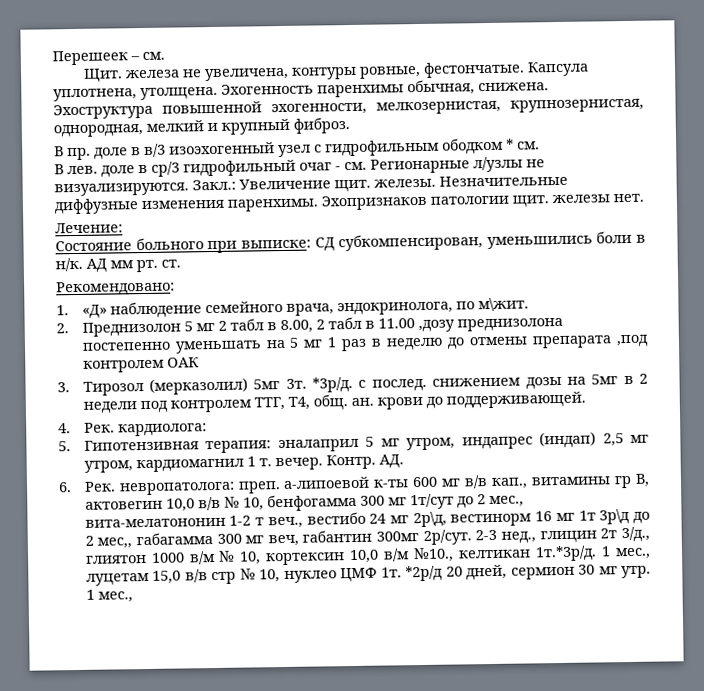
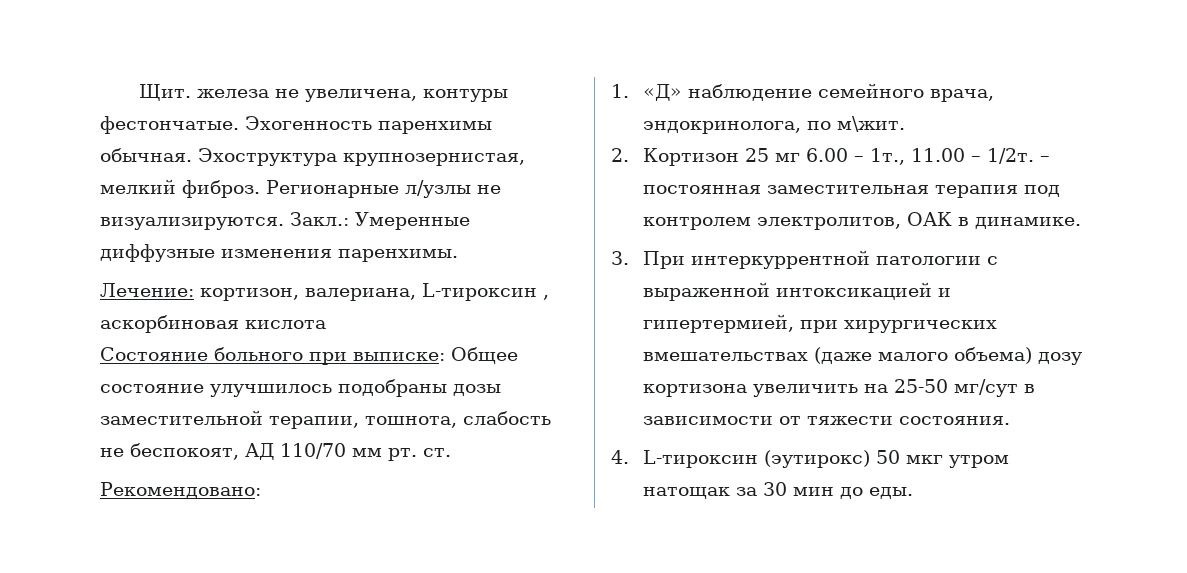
- Перешеек – см.
- Щит. железа не увеличена, контуры ровные, фестончатые. Капсула уплотнена, утолщена. Эхогенность паренхимы обычная, снижена. Эхоструктура повышенной эхогенности, мелкозернистая, крупнозернистая, однородная, мелкий и крупный фиброз.
- В пр. доле в в/3 изоэхогенный узел с гидрофильным ободком * см.
- В лев. доле в ср/3 гидрофильный очаг - см. Регионарные л/узлы не визуализируются.
+ Щит. железа не увеличена, контуры фестончатые. Эхогенность паренхимы обычная. Эхоструктура крупнозернистая, мелкий фиброз. Регионарные л/узлы не визуализируются.
- Закл.: Увеличение щит. железы. Незначительные диффузные изменения паренхимы. Эхопризнаков патологии щит. железы нет.
- Лечение:
- Состояние больного при выписке: СД субкомпенсирован, уменьшились боли в н/к. АД мм рт. ст.
+ Закл.: Умеренные диффузные изменения паренхимы.
+ Лечение: кортизон, валериана, L-тироксин , аскорбиновая кислота
+ Состояние больного при выписке: Общее состояние улучшилось подобраны дозы заместительной терапии, тошнота, слабость не беспокоят, АД 110/70 мм рт. ст.
- 2. Преднизолон 5 мг 2 табл в 8.00, 2 табл в 11.00 ,дозу преднизолона постепенно уменьшать на 5 мг 1 раз в неделю до отмены препарата ,под контролем ОАК
- 3. Тирозол (мерказолил) 5мг 3т. *3р/д. с послед. снижением дозы на 5мг в 2 недели под контролем ТТГ, Т4, общ. ан. крови до поддерживающей.
- 4. Рек. кардиолога:
- 5. Гипотензивная терапия: эналаприл 5 мг утром, индапрес (индап) 2,5 мг утром, кардиомагнил 1 т. вечер. Контр. АД.
- 6. Рек. невропатолога: преп. а-липоевой к-ты 600 мг в/в кап., витамины гр В, актовегин 10,0 в/в № 10, бенфогамма 300 мг 1т/сут до 2 мес., вита-мелатононин 1-2 т веч., вестибо 24 мг 2р\д, вестинорм 16 мг 1т 3р\д до 2 мес,, габагамма 300 мг веч, габантин 300мг 2р/сут. 2-3 нед., глицин 2т 3/д., глиятон 1000 в/м № 10, кортексин 10,0 в/м №10., келтикан 1т.*3р/д. 1 мес., луцетам 15,0 в/в стр № 10, нуклео ЦМФ 1т. *2р/д 20 дней, сермион 30 мг утр. 1 мес.,
+ 2. Кортизон 25 мг 6.00 – 1т., 11.00 – 1/2т. – постоянная заместительная терапия под контролем электролитов, ОАК в динамике.
+ 3. При интеркуррентной патологии с выраженной интоксикацией и гипертермией, при хирургических вмешательствах (даже малого объема) дозу кортизона увеличить на 25-50 мг/сут в зависимости от тяжести состояния.
+ 4. L-тироксин (эутирокс) 50 мкг утром натощак за 30 мин до еды.

